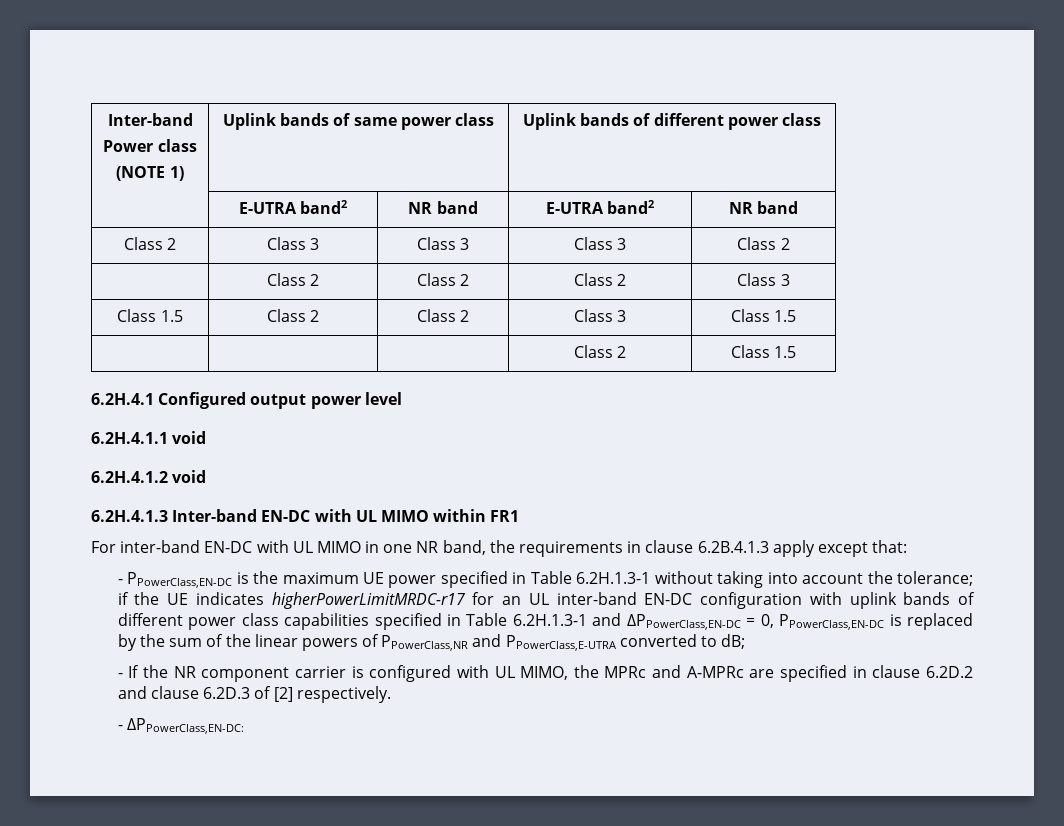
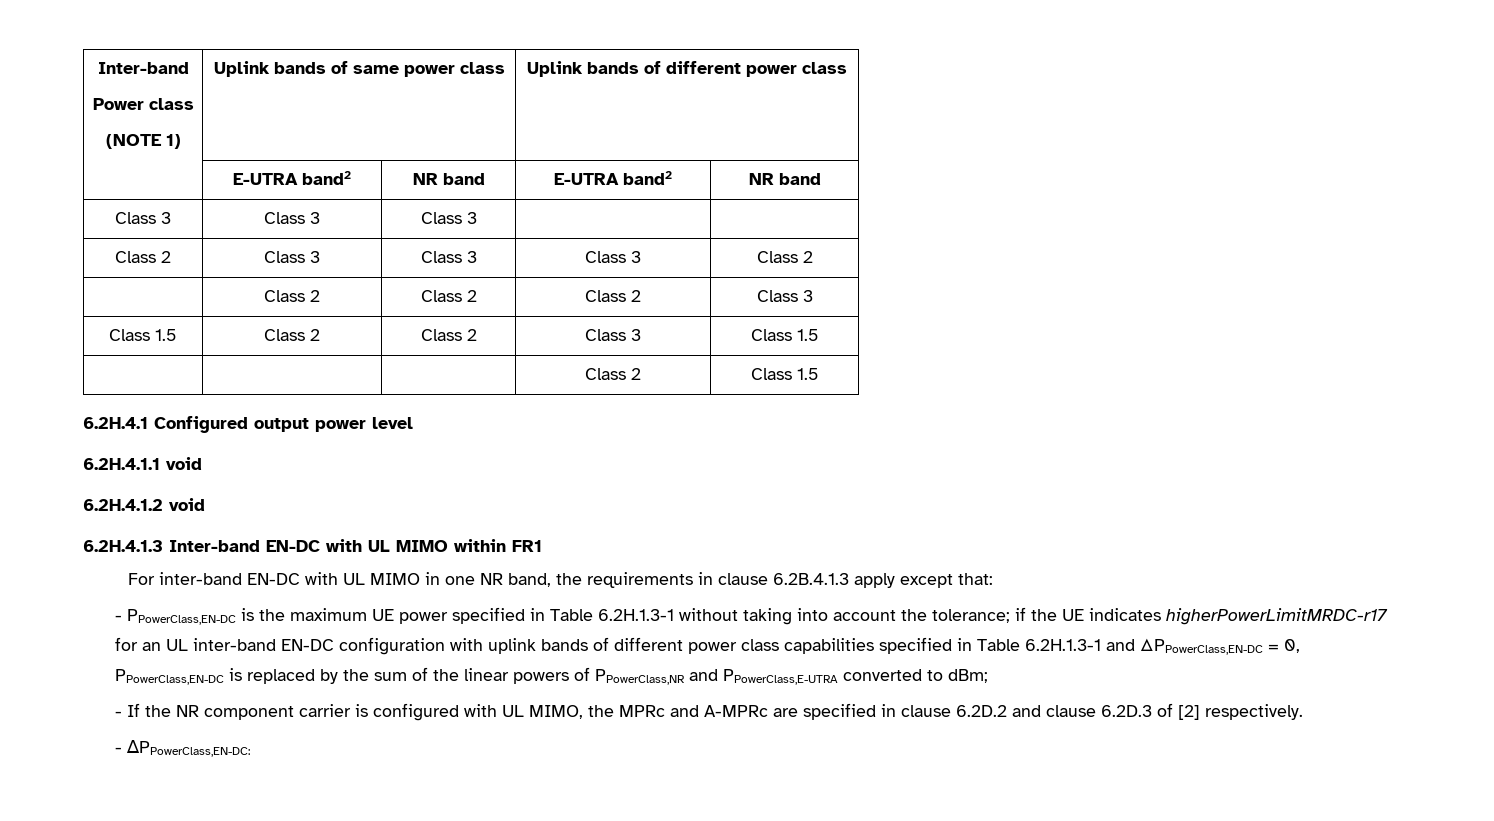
+ Class 3 | Class 3 | Class 3 | |
- - PPowerClass,EN-DC is the maximum UE power specified in Table 6.2H.1.3-1 without taking into account the tolerance; if the UE indicates higherPowerLimitMRDC-r17 for an UL inter-band EN-DC configuration with uplink bands of different power class capabilities specified in Table 6.2H.1.3-1 and ΔPPowerClass,EN-DC = 0, PPowerClass,EN-DC is replaced by the sum of the linear powers of PPowerClass,NR and PPowerClass,E-UTRA converted to dB;
+ - PPowerClass,EN-DC is the maximum UE power specified in Table 6.2H.1.3-1 without taking into account the tolerance; if the UE indicates higherPowerLimitMRDC-r17 for an UL inter-band EN-DC configuration with uplink bands of different power class capabilities specified in Table 6.2H.1.3-1 and ΔPPowerClass,EN-DC = 0, PPowerClass,EN-DC is replaced by the sum of the linear powers of PPowerClass,NR and PPowerClass,E-UTRA converted to dBm;

